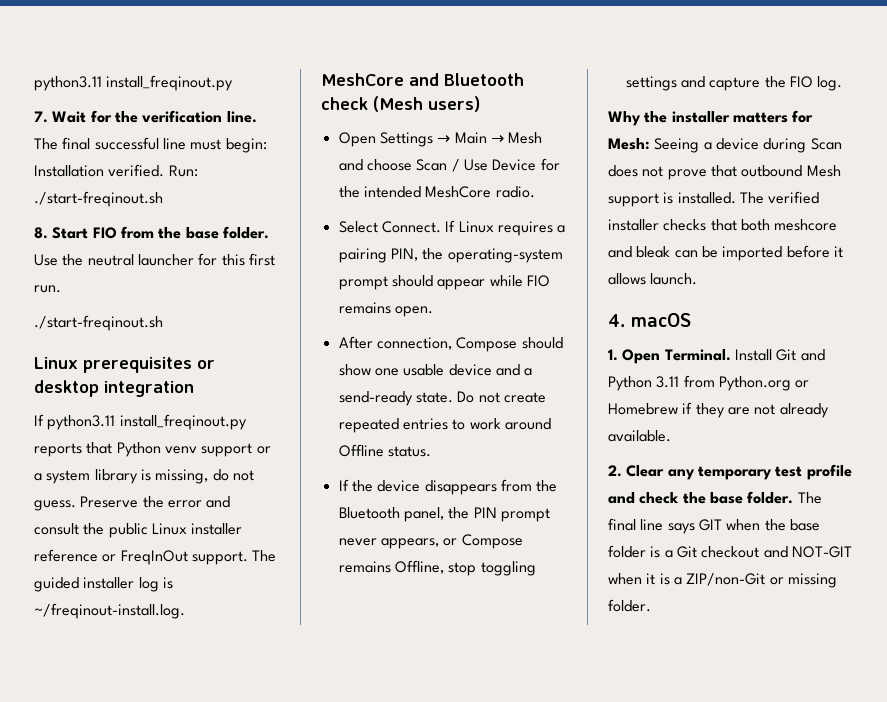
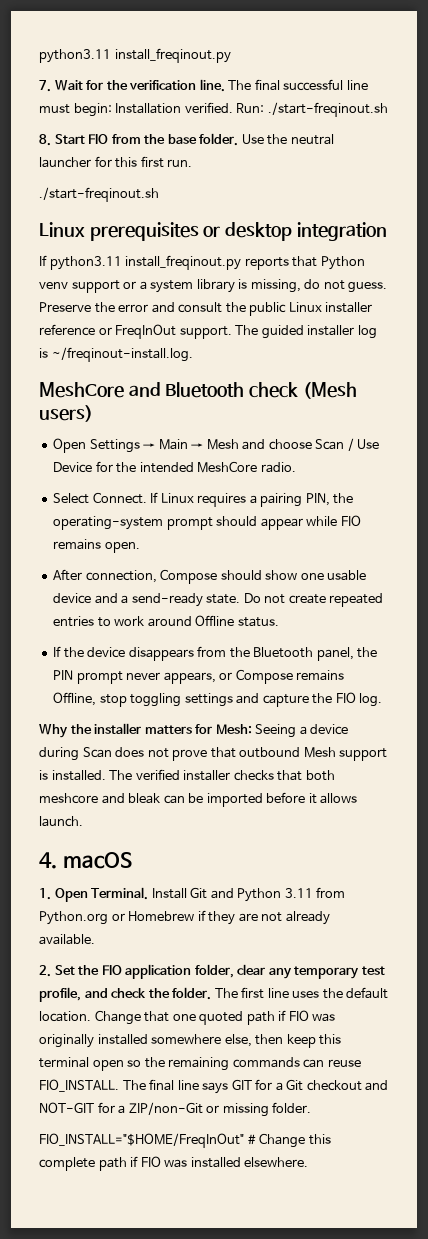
- 2. Clear any temporary test profile and check the base folder.
+ 2. Set the FIO application folder, clear any temporary test profile, and check the folder.
- The final line says GIT when the base folder is a Git checkout and NOT-GIT when it is a ZIP/non-Git or missing folder.
+ The first line uses the default location. Change that one quoted path if FIO was originally installed somewhere else, then keep this terminal open so the remaining commands can reuse FIO_INSTALL. The final line says GIT for a Git checkout and NOT-GIT for a ZIP/non-Git or missing folder.
+ FIO_INSTALL="$HOME/FreqInOut" # Change this complete path if FIO was installed elsewhere.

